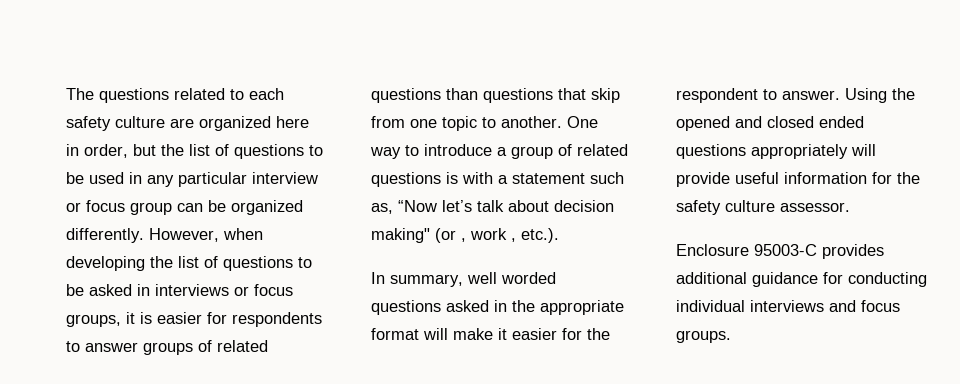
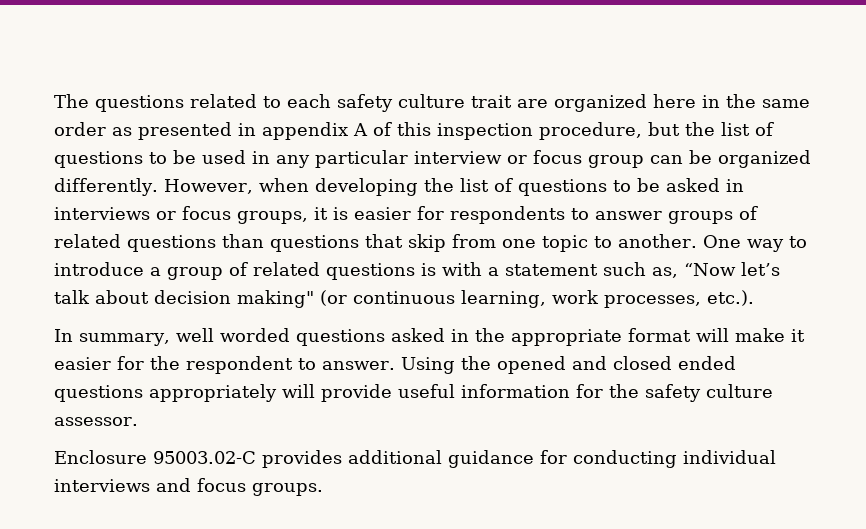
- The questions related to each safety culture are organized here in order, but the list of questions to be used in any particular interview or focus group can be organized differently.
+ The questions related to each safety culture trait are organized here in the same order as presented in appendix A of this inspection procedure, but the list of questions to be used in any particular interview or focus group can be organized differently.
- One way to introduce a group of related questions is with a statement such as, “Now let’s talk about decision making" (or , work , etc.).
+ One way to introduce a group of related questions is with a statement such as, “Now let’s talk about decision making" (or continuous learning, work processes, etc.).
- Enclosure 95003-C provides additional guidance for conducting individual interviews and focus groups.
+ Enclosure 95003.02-C provides additional guidance for conducting individual interviews and focus groups.

